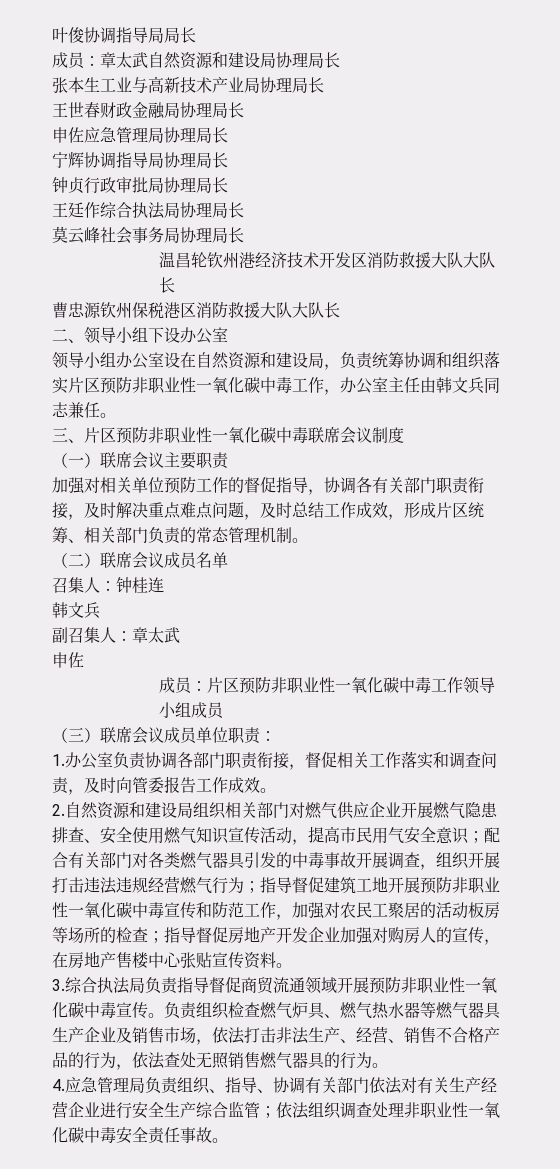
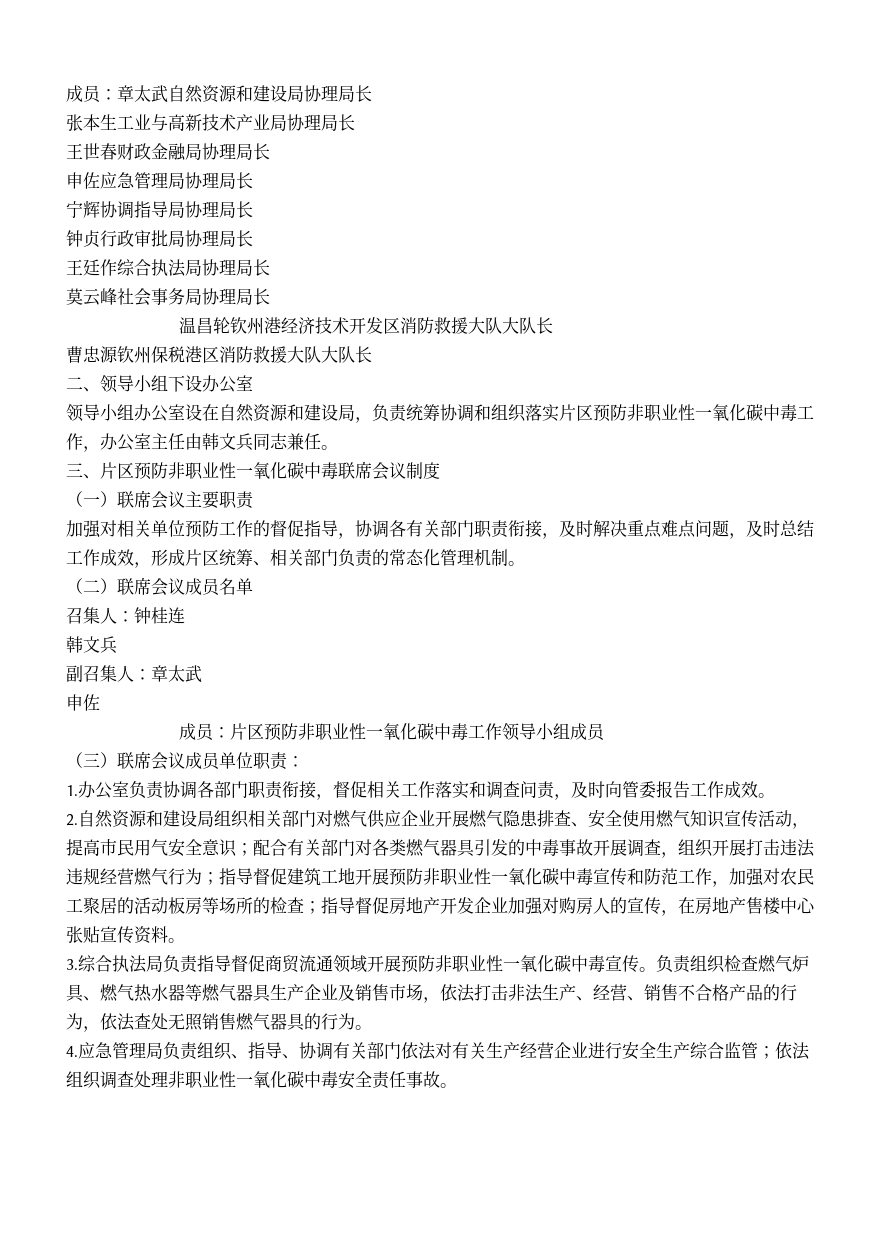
- 叶俊协调指导局局长
- 加强对相关单位预防工作的督促指导，协调各有关部门职责衔接，及时解决重点难点问题，及时总结工作成效，形成片区统筹、相关部门负责的常态管理机制。
+ 加强对相关单位预防工作的督促指导，协调各有关部门职责衔接，及时解决重点难点问题，及时总结工作成效，形成片区统筹、相关部门负责的常态化管理机制。

